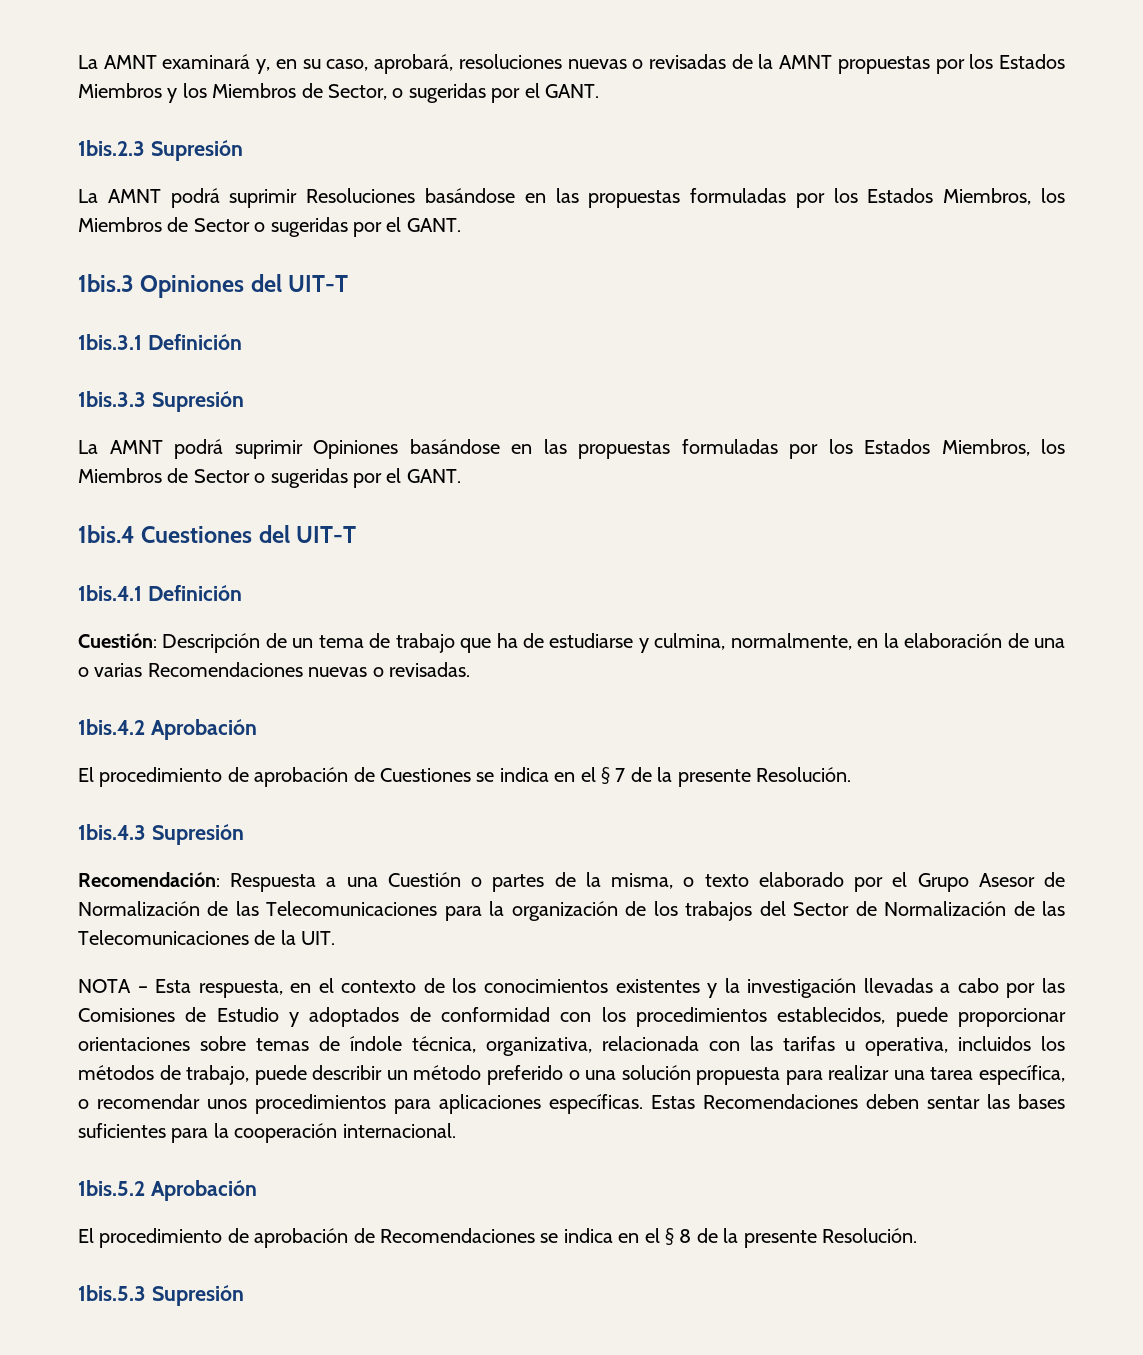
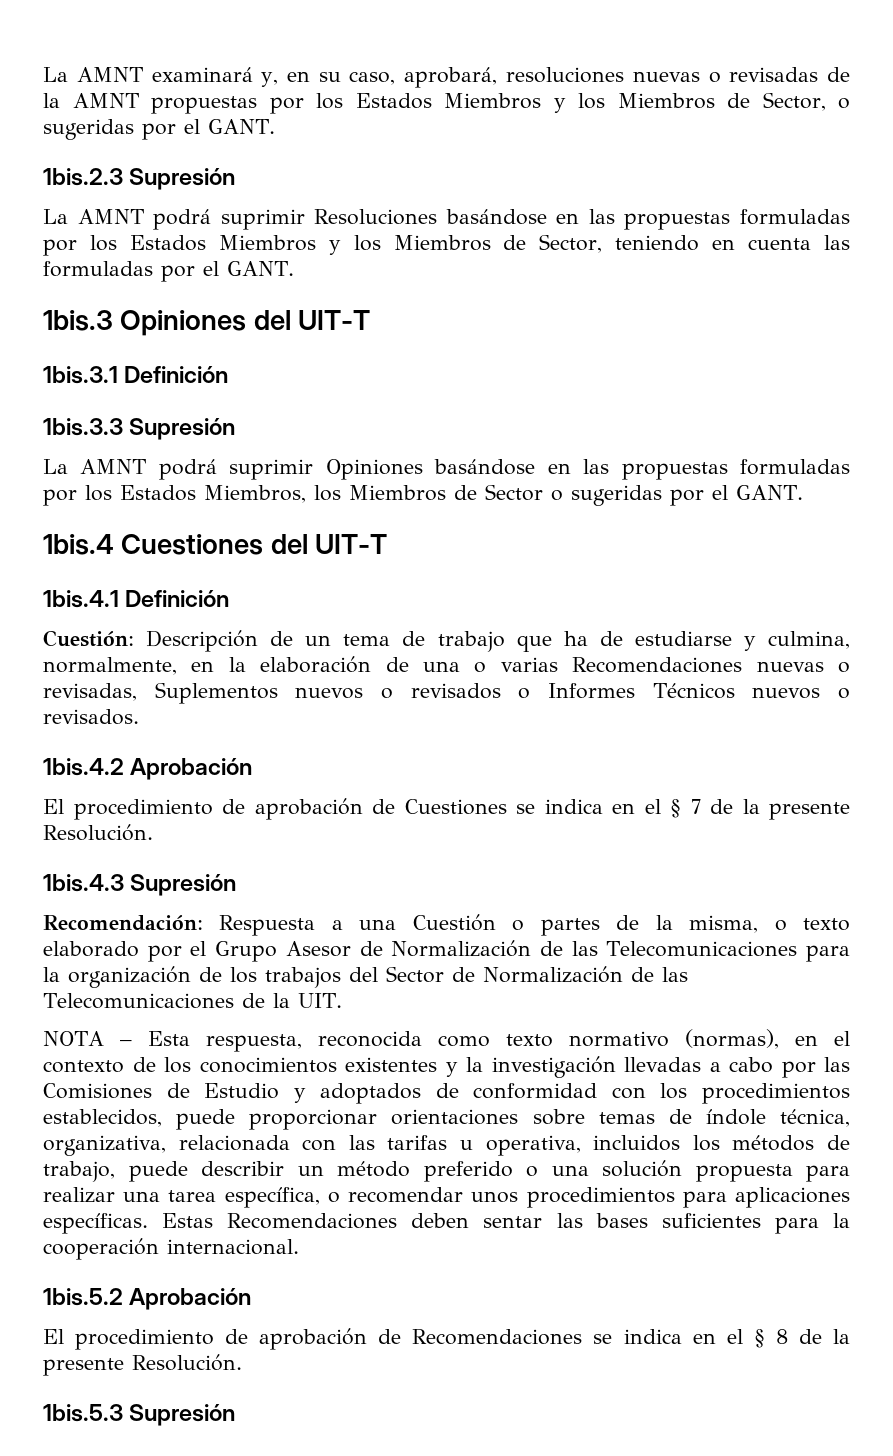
- La AMNT podrá suprimir Resoluciones basándose en las propuestas formuladas por los Estados Miembros, los Miembros de Sector o sugeridas por el GANT.
+ La AMNT podrá suprimir Resoluciones basándose en las propuestas formuladas por los Estados Miembros y los Miembros de Sector, teniendo en cuenta las formuladas por el GANT.
- Cuestión: Descripción de un tema de trabajo que ha de estudiarse y culmina, normalmente, en la elaboración de una o varias Recomendaciones nuevas o revisadas.
+ Cuestión: Descripción de un tema de trabajo que ha de estudiarse y culmina, normalmente, en la elaboración de una o varias Recomendaciones nuevas o revisadas, Suplementos nuevos o revisados o Informes Técnicos nuevos o revisados.
- NOTA – Esta respuesta, en el contexto de los conocimientos existentes y la investigación llevadas a cabo por las Comisiones de Estudio y adoptados de conformidad con los procedimientos establecidos, puede proporcionar orientaciones sobre temas de índole técnica, organizativa, relacionada con las tarifas u operativa, incluidos los métodos de trabajo, puede describir un método preferido o una solución propuesta para realizar una tarea específica, o recomendar unos procedimientos para aplicaciones específicas.
+ NOTA – Esta respuesta, reconocida como texto normativo (normas), en el contexto de los conocimientos existentes y la investigación llevadas a cabo por las Comisiones de Estudio y adoptados de conformidad con los procedimientos establecidos, puede proporcionar orientaciones sobre temas de índole técnica, organizativa, relacionada con las tarifas u operativa, incluidos los métodos de trabajo, puede describir un método preferido o una solución propuesta para realizar una tarea específica, o recomendar unos procedimientos para aplicaciones específicas.

